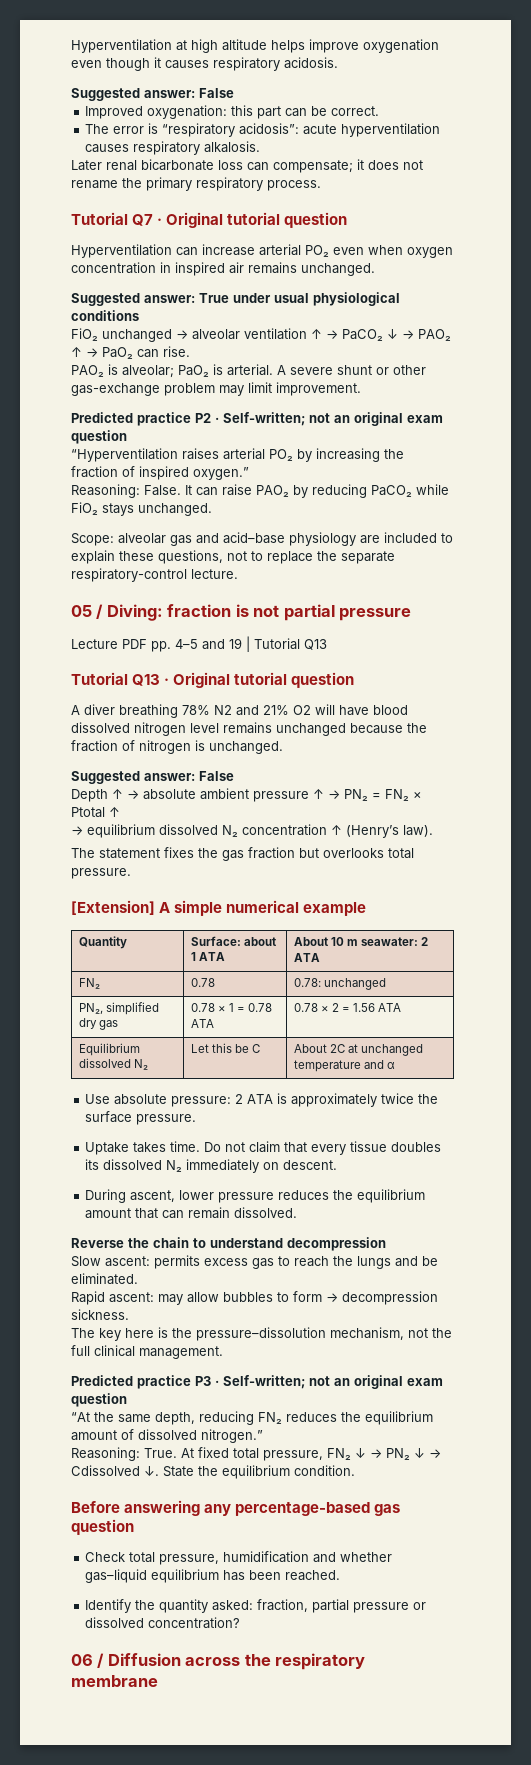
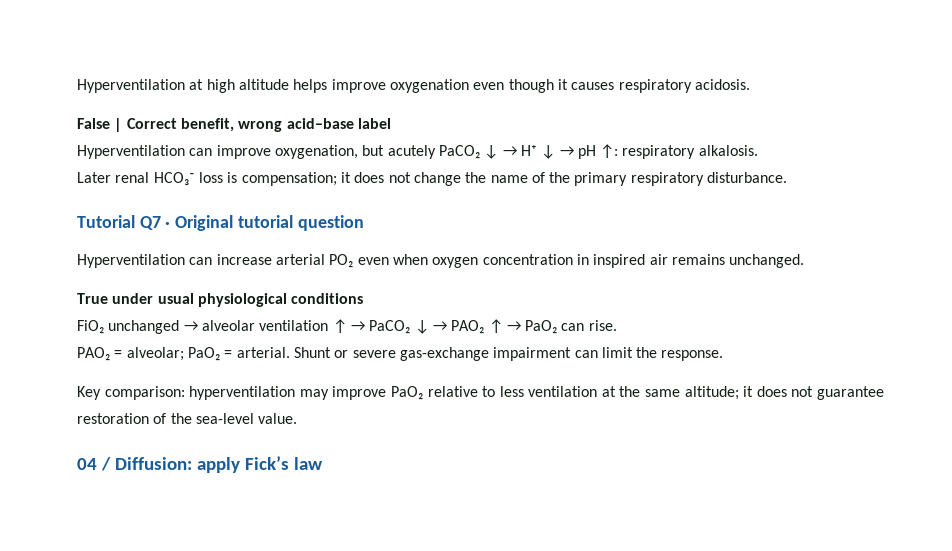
  Hyperventilation at high altitude helps improve oxygenation even though it causes respiratory acidosis.
- Suggested answer: False
- Improved oxygenation: this part can be correct.
- The error is “respiratory acidosis”: acute hyperventilation causes respiratory alkalosis.
- Later renal bicarbonate loss can compensate; it does not rename the primary respiratory process.
+ False | Correct benefit, wrong acid–base label
+ Hyperventilation can improve oxygenation, but acutely PaCO₂ ↓ → H⁺ ↓ → pH ↑: respiratory alkalosis.
+ Later renal HCO₃⁻ loss is compensation; it does not change the name of the primary respiratory disturbance.
- Suggested answer: True under usual physiological conditions
+ True under usual physiological conditions
- PAO₂ is alveolar; PaO₂ is arterial. A severe shunt or other gas-exchange problem may limit improvement.
- Predicted practice P2 · Self-written; not an original exam question
- “Hyperventilation raises arterial PO₂ by increasing the fraction of inspired oxygen.”
- Reasoning: False. It can raise PAO₂ by reducing PaCO₂ while FiO₂ stays unchanged.
- Scope: alveolar gas and acid–base physiology are included to explain these questions, not to replace the separate respiratory-control lecture.
- 05 / Diving: fraction is not partial pressure
- Lecture PDF pp. 4–5 and 19 | Tutorial Q13
- Tutorial Q13 · Original tutorial question
- A diver breathing 78% N2 and 21% O2 will have blood dissolved nitrogen level remains unchanged because the fraction of nitrogen is unchanged.
- Suggested answer: False
- Depth ↑ → absolute ambient pressure ↑ → PN₂ = FN₂ × Ptotal ↑
- → equilibrium dissolved N₂ concentration ↑ (Henry’s law).
- The statement fixes the gas fraction but overlooks total pressure.
- [Extension] A simple numerical example
- Quantity | Surface: about 1 ATA | About 10 m seawater: 2 ATA
- FN₂ | 0.78 | 0.78: unchanged
- PN₂, simplified dry gas | 0.78 × 1 = 0.78 ATA | 0.78 × 2 = 1.56 ATA
- Equilibrium dissolved N₂ | Let this be C | About 2C at unchanged temperature and α
- Use absolute pressure: 2 ATA is approximately twice the surface pressure.
- Uptake takes time. Do not claim that every tissue doubles its dissolved N₂ immediately on descent.
- During ascent, lower pressure reduces the equilibrium amount that can remain dissolved.
- Reverse the chain to understand decompression
- Slow ascent: permits excess gas to reach the lungs and be eliminated.
- Rapid ascent: may allow bubbles to form → decompression sickness.
- The key here is the pressure–dissolution mechanism, not the full clinical management.
- Predicted practice P3 · Self-written; not an original exam question
- “At the same depth, reducing FN₂ reduces the equilibrium amount of dissolved nitrogen.”
- Reasoning: True. At fixed total pressure, FN₂ ↓ → PN₂ ↓ → Cdissolved ↓. State the equilibrium condition.
- Before answering any percentage-based gas question
- Check total pressure, humidification and whether gas–liquid equilibrium has been reached.
- Identify the quantity asked: fraction, partial pressure or dissolved concentration?
- 06 / Diffusion across the respiratory membrane
+ PAO₂ = alveolar; PaO₂ = arterial. Shunt or severe gas-exchange impairment can limit the response.
+ Key comparison: hyperventilation may improve PaO₂ relative to less ventilation at the same altitude; it does not guarantee restoration of the sea-level value.
+ 04 / Diffusion: apply Fick’s law

